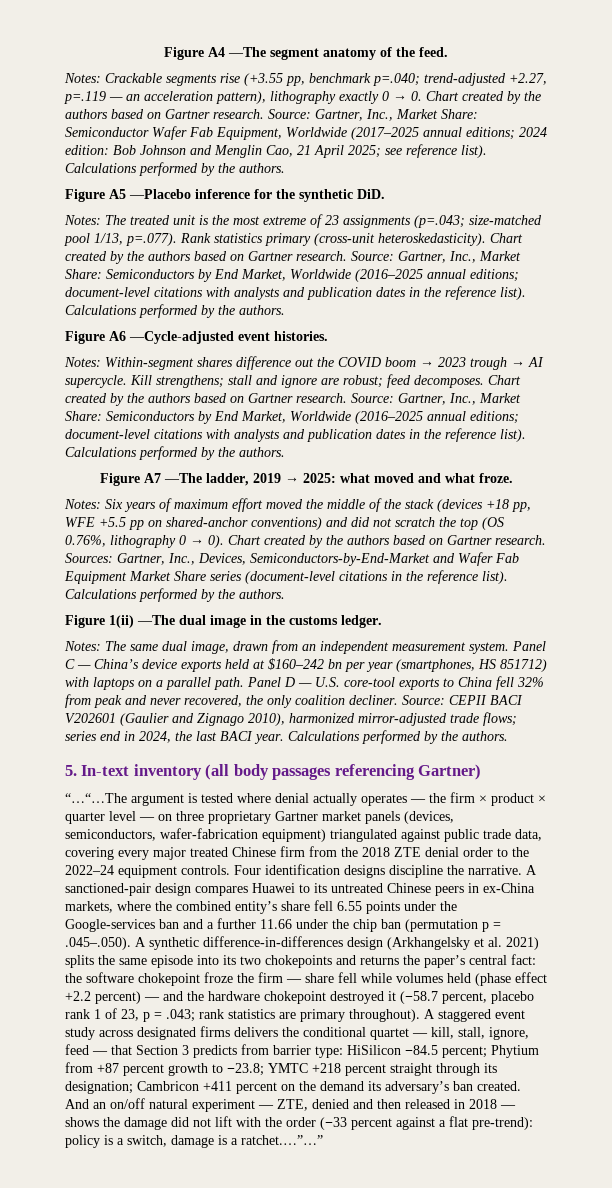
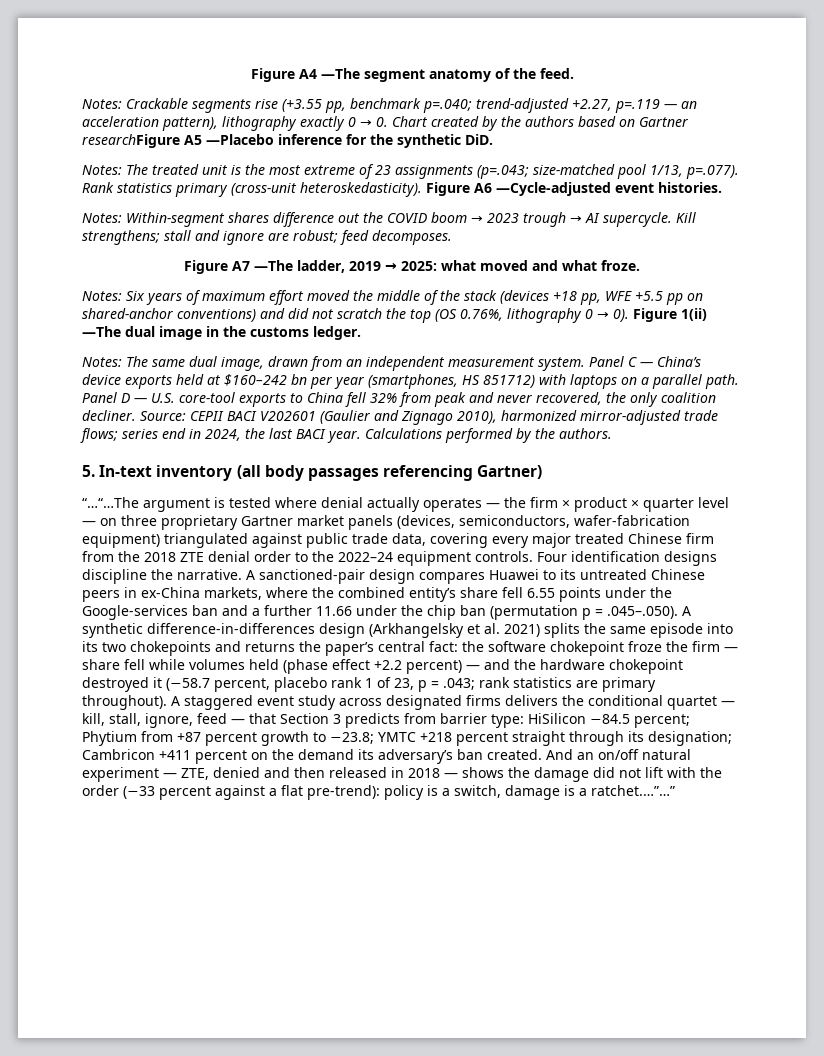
- Notes: Crackable segments rise (+3.55 pp, benchmark p=.040; trend-adjusted +2.27, p=.119 — an acceleration pattern), lithography exactly 0 → 0. Chart created by the authors based on Gartner research. Source: Gartner, Inc., Market Share: Semiconductor Wafer Fab Equipment, Worldwide (2017–2025 annual editions; 2024 edition: Bob Johnson and Menglin Cao, 21 April 2025; see reference list). Calculations performed by the authors.
- Figure A5 —Placebo inference for the synthetic DiD.
+ Notes: Crackable segments rise (+3.55 pp, benchmark p=.040; trend-adjusted +2.27, p=.119 — an acceleration pattern), lithography exactly 0 → 0. Chart created by the authors based on Gartner researchFigure A5 —Placebo inference for the synthetic DiD.
- Notes: The treated unit is the most extreme of 23 assignments (p=.043; size-matched pool 1/13, p=.077). Rank statistics primary (cross-unit heteroskedasticity). Chart created by the authors based on Gartner research. Source: Gartner, Inc., Market Share: Semiconductors by End Market, Worldwide (2016–2025 annual editions; document-level citations with analysts and publication dates in the reference list). Calculations performed by the authors.
- Figure A6 —Cycle-adjusted event histories.
+ Notes: The treated unit is the most extreme of 23 assignments (p=.043; size-matched pool 1/13, p=.077). Rank statistics primary (cross-unit heteroskedasticity). Figure A6 —Cycle-adjusted event histories.
- Kill strengthens; stall and ignore are robust; feed decomposes. Chart created by the authors based on Gartner research. Source: Gartner, Inc., Market Share: Semiconductors by End Market, Worldwide (2016–2025 annual editions; document-level citations with analysts and publication dates in the reference list). Calculations performed by the authors.
+ Kill strengthens; stall and ignore are robust; feed decomposes.
- Notes: Six years of maximum effort moved the middle of the stack (devices +18 pp, WFE +5.5 pp on shared-anchor conventions) and did not scratch the top (OS 0.76%, lithography 0 → 0). Chart created by the authors based on Gartner research. Sources: Gartner, Inc., Devices, Semiconductors-by-End-Market and Wafer Fab Equipment Market Share series (document-level citations in the reference list). Calculations performed by the authors.
- Figure 1(ii) —The dual image in the customs ledger.
+ Notes: Six years of maximum effort moved the middle of the stack (devices +18 pp, WFE +5.5 pp on shared-anchor conventions) and did not scratch the top (OS 0.76%, lithography 0 → 0). Figure 1(ii) —The dual image in the customs ledger.

